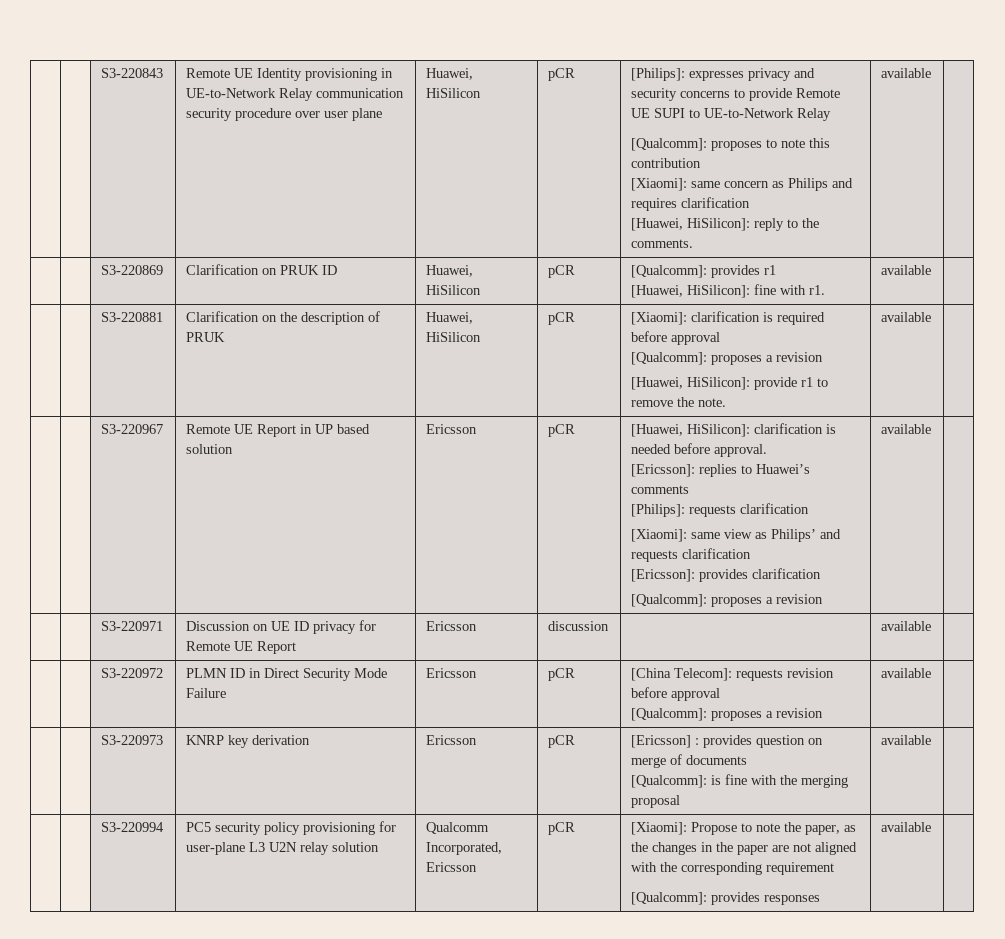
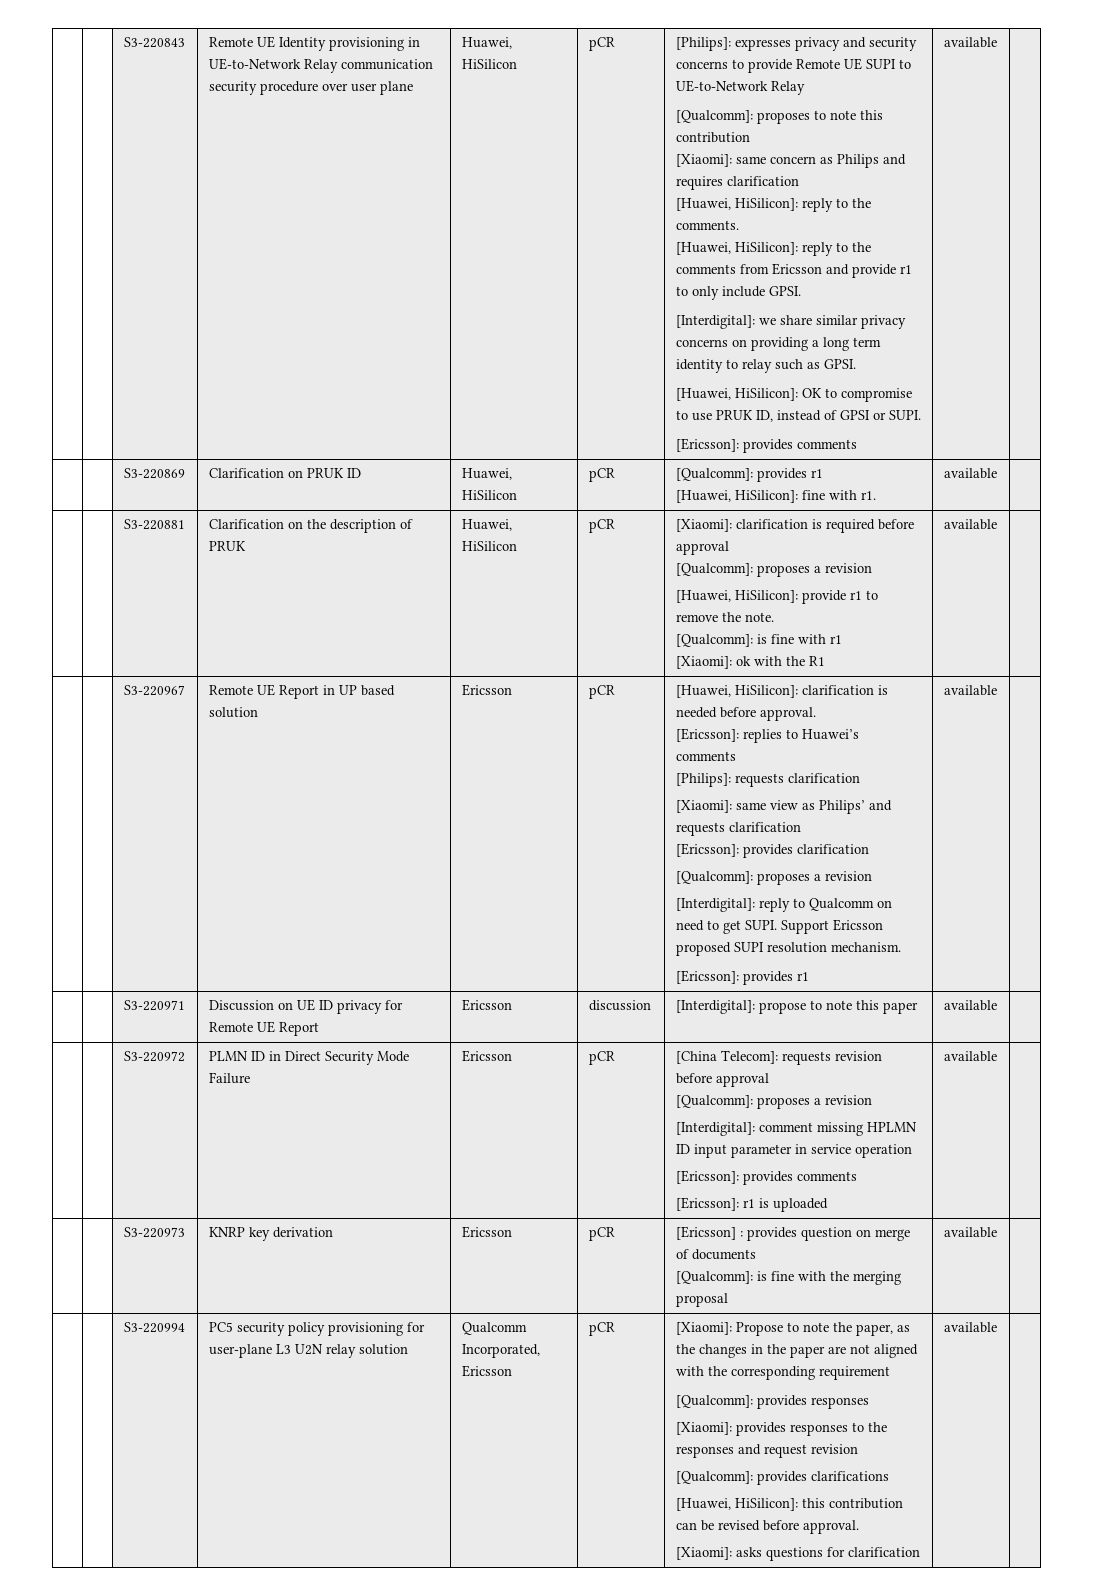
+ [Huawei, HiSilicon]: reply to the comments from Ericsson and provide r1 to only include GPSI.
+ [Interdigital]: we share similar privacy concerns on providing a long term identity to relay such as GPSI.
+ [Huawei, HiSilicon]: OK to compromise to use PRUK ID, instead of GPSI or SUPI.
+ [Ericsson]: provides comments
  | | S3-220881 | Clarification on the description of PRUK | Huawei, HiSilicon | pCR | [Xiaomi]: clarification is required before approval
  [Qualcomm]: proposes a revision
- [Huawei, HiSilicon]: provide r1 to remove the note. | available |
+ [Huawei, HiSilicon]: provide r1 to remove the note.
+ [Qualcomm]: is fine with r1
+ [Xiaomi]: ok with the R1 | available |
+ [Interdigital]: reply to Qualcomm on need to get SUPI. Support Ericsson proposed SUPI resolution mechanism.
+ [Ericsson]: provides r1
- | | S3-220971 | Discussion on UE ID privacy for Remote UE Report | Ericsson | discussion | | available |
+ | | S3-220971 | Discussion on UE ID privacy for Remote UE Report | Ericsson | discussion | [Interdigital]: propose to note this paper | available |
  | | S3-220972 | PLMN ID in Direct Security Mode Failure | Ericsson | pCR | [China Telecom]: requests revision before approval
- [Qualcomm]: proposes a revision | available |
+ [Qualcomm]: proposes a revision
+ [Interdigital]: comment missing HPLMN ID input parameter in service operation
+ [Ericsson]: provides comments
+ [Ericsson]: r1 is uploaded | available |
+ [Xiaomi]: provides responses to the responses and request revision
+ [Qualcomm]: provides clarifications
+ [Huawei, HiSilicon]: this contribution can be revised before approval.
+ [Xiaomi]: asks questions for clarification

